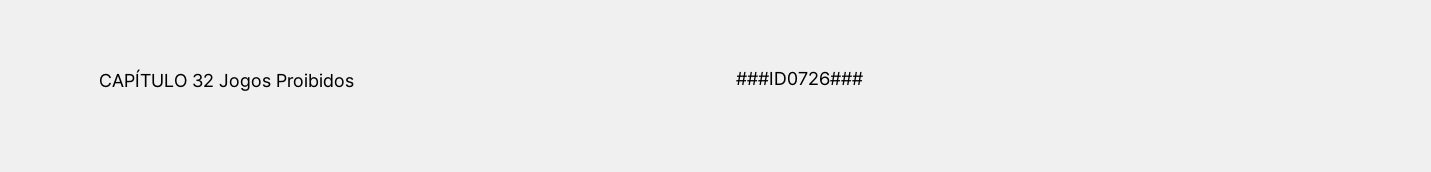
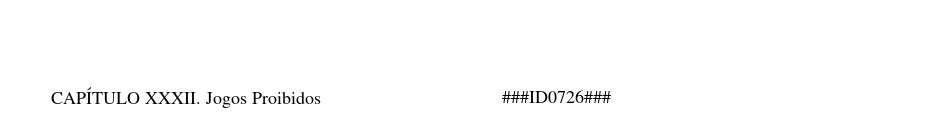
- CAPÍTULO 32 Jogos Proibidos
+ CAPÍTULO XXXII. Jogos Proibidos

